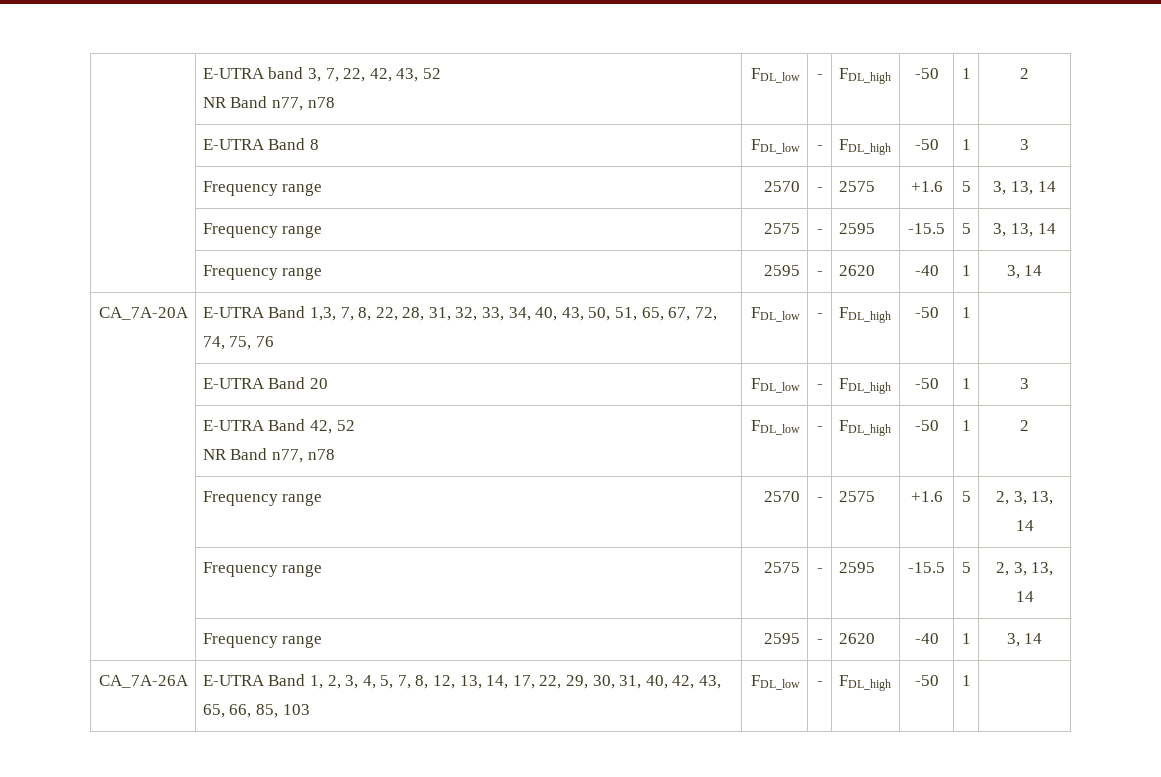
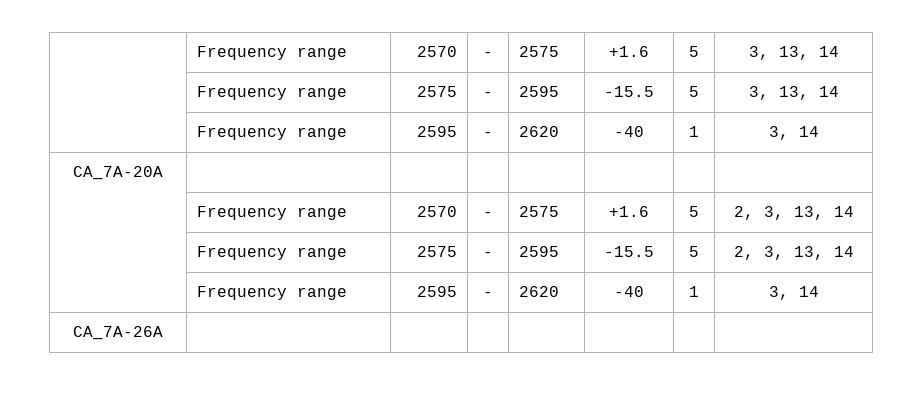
- | E-UTRA band 3, 7, 22, 42, 43, 52
- NR Band n77, n78 | FDL_low | - | FDL_high | -50 | 1 | 2
- | E-UTRA Band 8 | FDL_low | - | FDL_high | -50 | 1 | 3
- CA_7A-20A | E-UTRA Band 1,3, 7, 8, 22, 28, 31, 32, 33, 34, 40, 43, 50, 51, 65, 67, 72, 74, 75, 76 | FDL_low | - | FDL_high | -50 | 1 |
- | E-UTRA Band 20 | FDL_low | - | FDL_high | -50 | 1 | 3
- | E-UTRA Band 42, 52
- NR Band n77, n78 | FDL_low | - | FDL_high | -50 | 1 | 2
+ CA_7A-20A | | | | | | |
- CA_7A-26A | E-UTRA Band 1, 2, 3, 4, 5, 7, 8, 12, 13, 14, 17, 22, 29, 30, 31, 40, 42, 43, 65, 66, 85, 103 | FDL_low | - | FDL_high | -50 | 1 |
+ CA_7A-26A | | | | | | |

